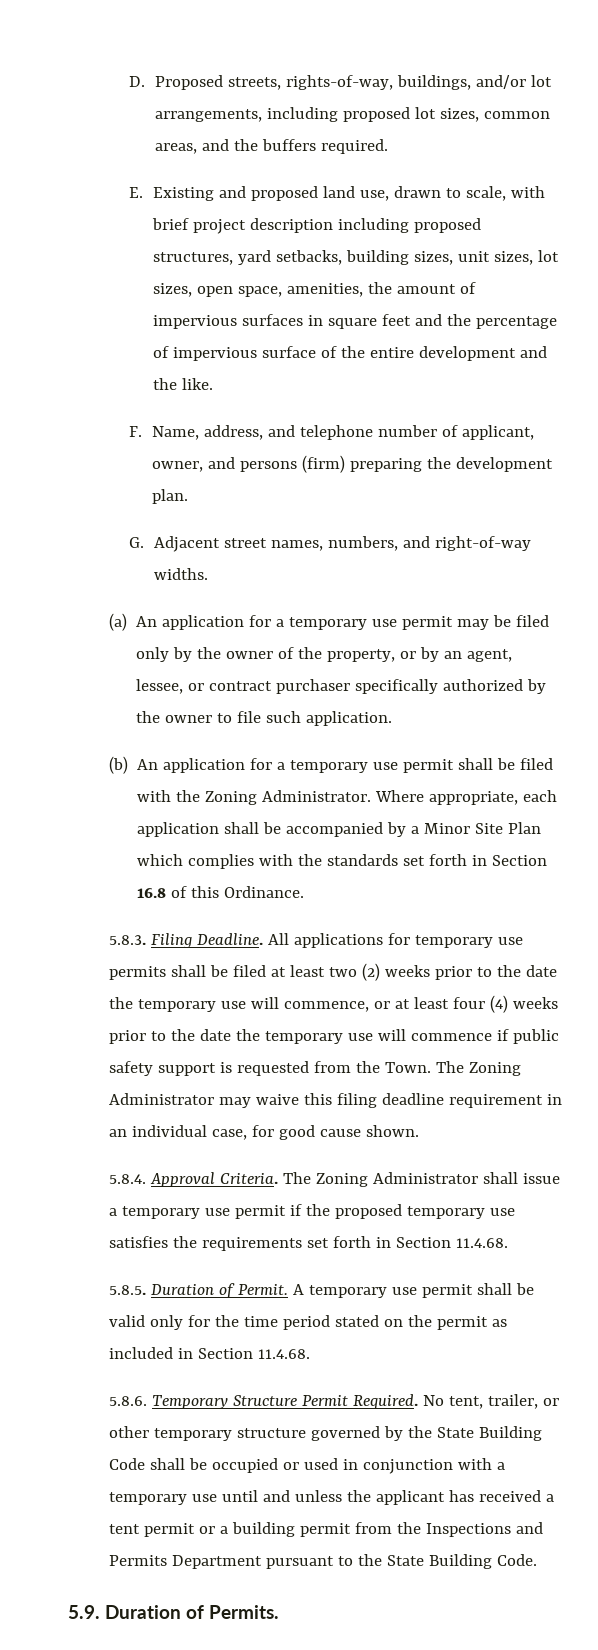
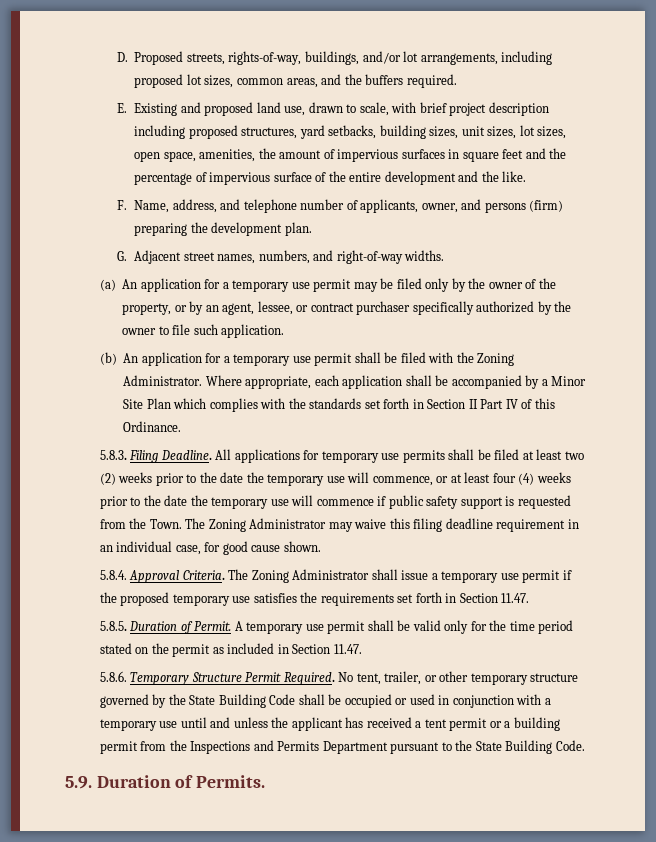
- F. Name, address, and telephone number of applicant, owner, and persons (firm) preparing the development plan.
+ F. Name, address, and telephone number of applicants, owner, and persons (firm) preparing the development plan.
- Where appropriate, each application shall be accompanied by a Minor Site Plan which complies with the standards set forth in Section 16.8 of this Ordinance.
+ Where appropriate, each application shall be accompanied by a Minor Site Plan which complies with the standards set forth in Section II Part IV of this Ordinance.
- The Zoning Administrator shall issue a temporary use permit if the proposed temporary use satisfies the requirements set forth in Section 11.4.68.
+ The Zoning Administrator shall issue a temporary use permit if the proposed temporary use satisfies the requirements set forth in Section 11.47.
- A temporary use permit shall be valid only for the time period stated on the permit as included in Section 11.4.68.
+ A temporary use permit shall be valid only for the time period stated on the permit as included in Section 11.47.

